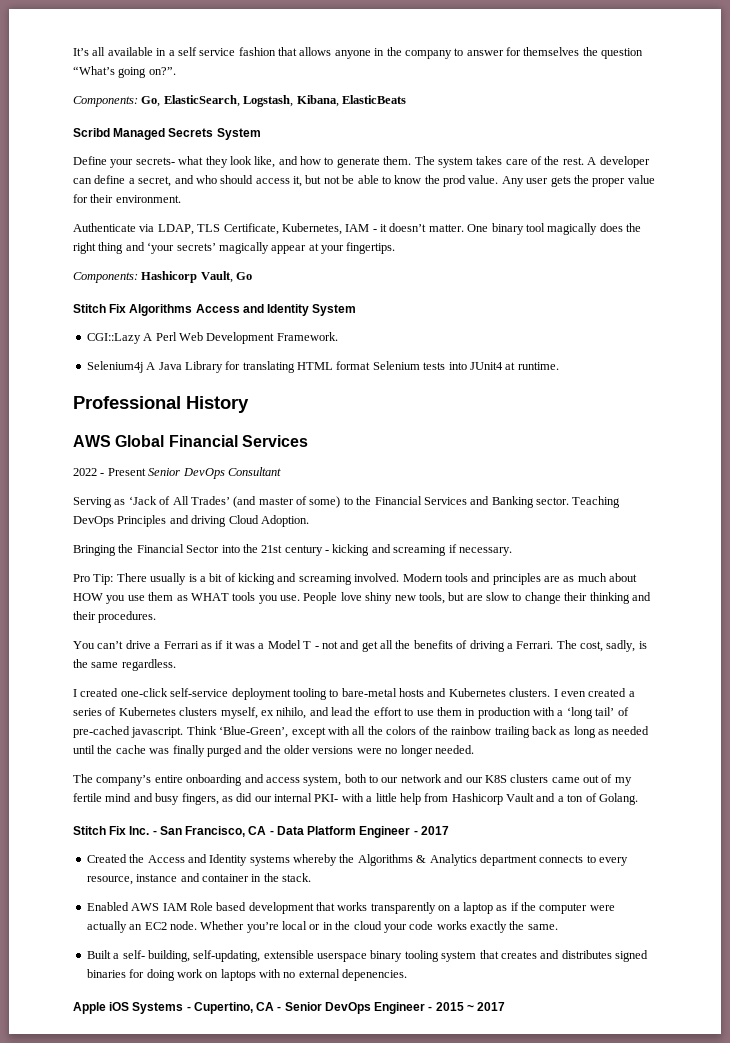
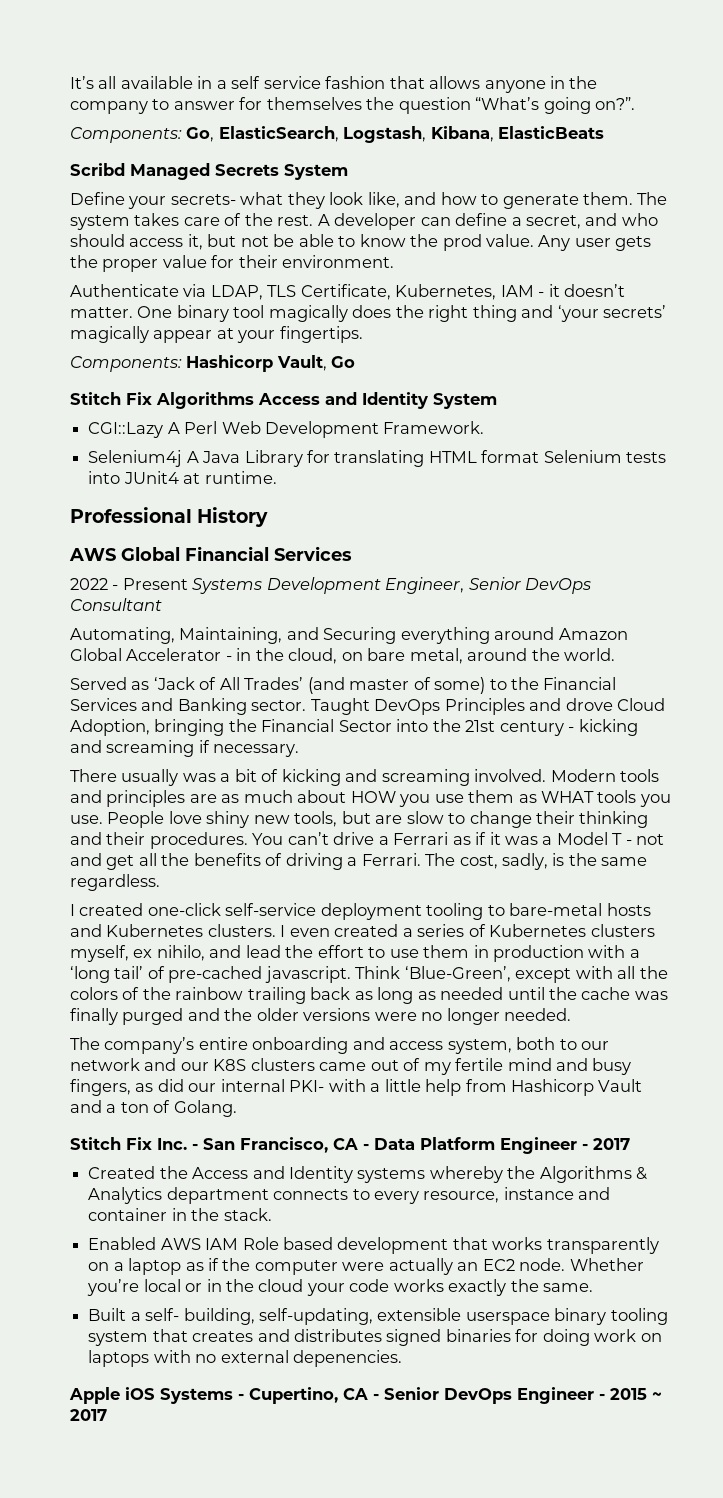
- 2022 - Present Senior DevOps Consultant
+ 2022 - Present Systems Development Engineer, Senior DevOps Consultant
- Serving as ‘Jack of All Trades’ (and master of some) to the Financial Services and Banking sector.
+ Automating, Maintaining, and Securing everything around Amazon Global Accelerator - in the cloud, on bare metal, around the world.
+ Served as ‘Jack of All Trades’ (and master of some) to the Financial Services and Banking sector.
- Teaching DevOps Principles and driving Cloud Adoption.
- Bringing the Financial Sector into the 21st century - kicking and screaming if necessary.
+ Taught DevOps Principles and drove Cloud Adoption, bringing the Financial Sector into the 21st century - kicking and screaming if necessary.
- Pro Tip: There usually is a bit of kicking and screaming involved.
+ There usually was a bit of kicking and screaming involved.
- People love shiny new tools, but are slow to change their thinking and their procedures.
- You can’t drive a Ferrari as if it was a Model T - not and get all the benefits of driving a Ferrari.
+ People love shiny new tools, but are slow to change their thinking and their procedures. You can’t drive a Ferrari as if it was a Model T - not and get all the benefits of driving a Ferrari.

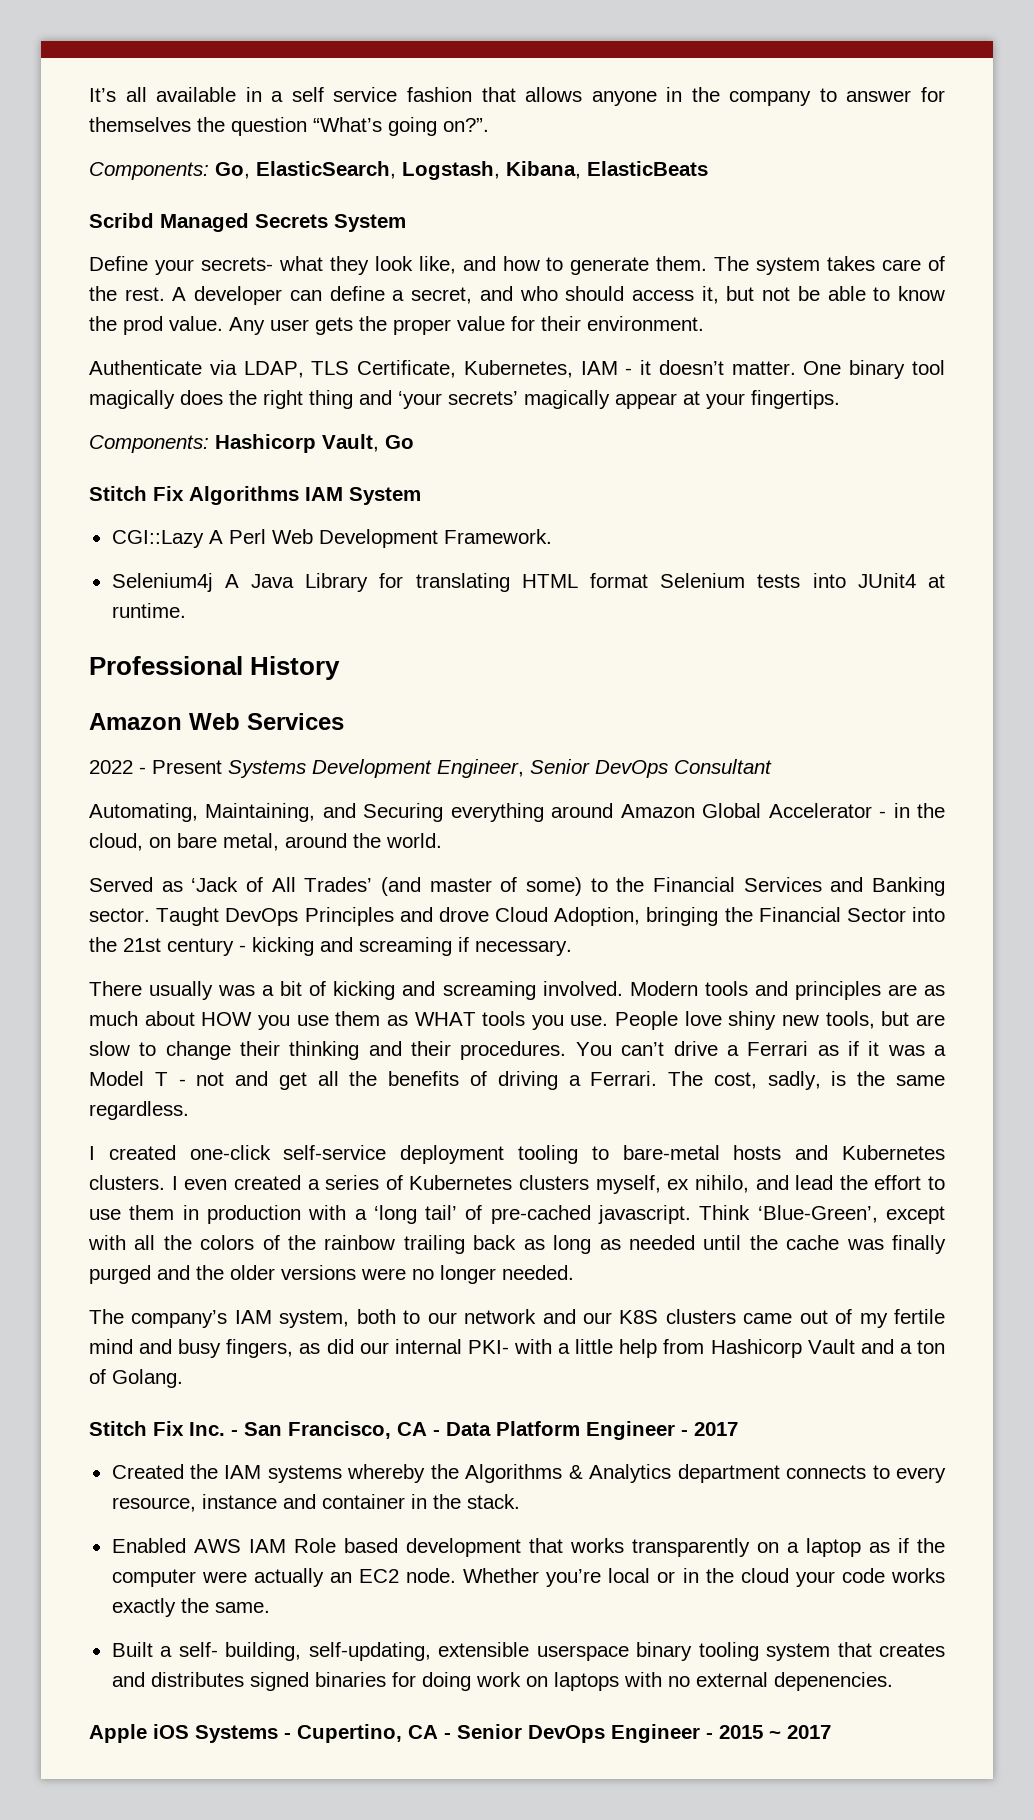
- Stitch Fix Algorithms Access and Identity System
+ Stitch Fix Algorithms IAM System
- AWS Global Financial Services
+ Amazon Web Services
- The company’s entire onboarding and access system, both to our network and our K8S clusters came out of my fertile mind and busy fingers, as did our internal PKI- with a little help from Hashicorp Vault and a ton of Golang.
+ The company’s IAM system, both to our network and our K8S clusters came out of my fertile mind and busy fingers, as did our internal PKI- with a little help from Hashicorp Vault and a ton of Golang.
- Created the Access and Identity systems whereby the Algorithms & Analytics department connects to every resource, instance and container in the stack.
+ Created the IAM systems whereby the Algorithms & Analytics department connects to every resource, instance and container in the stack.

